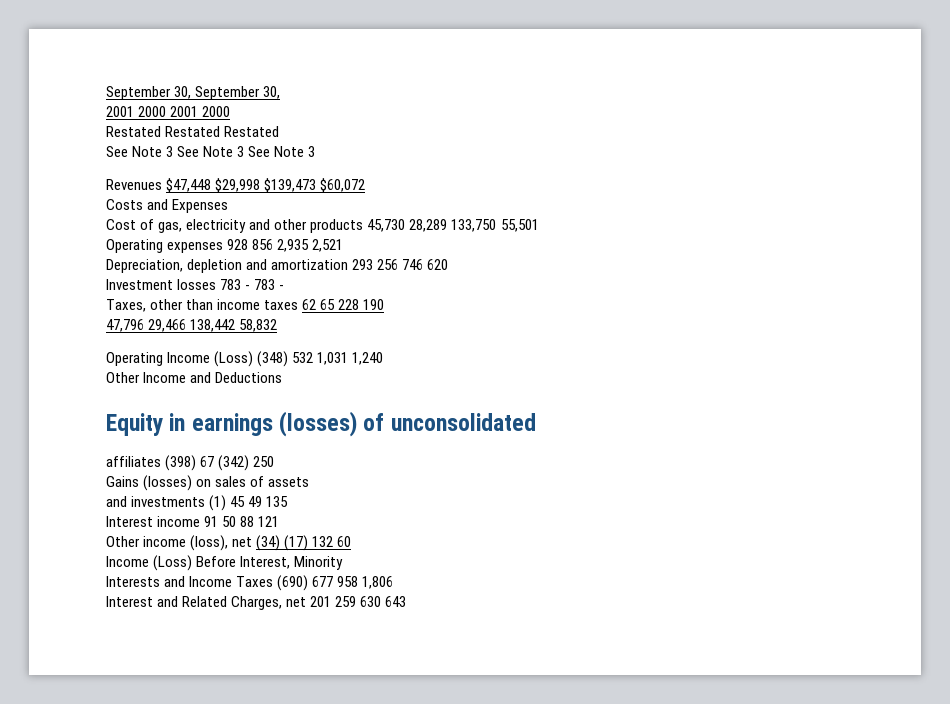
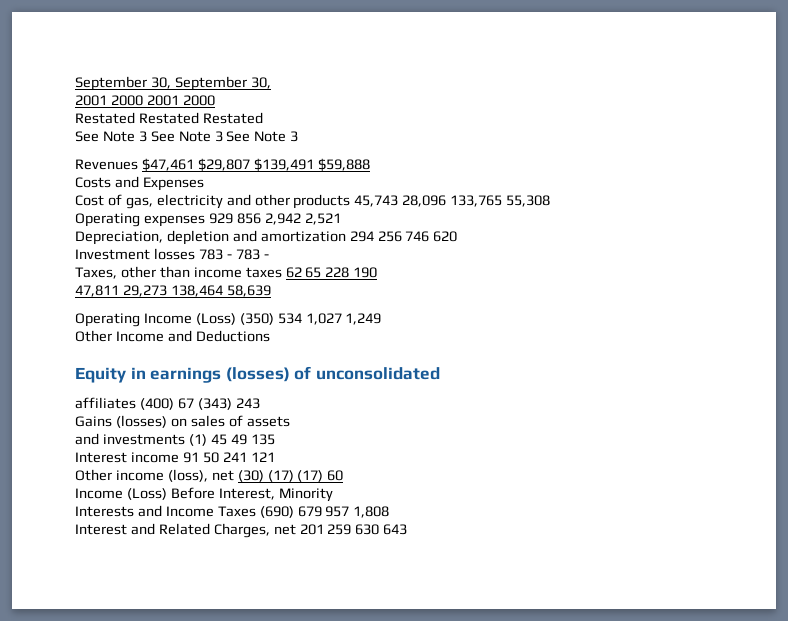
- Revenues $47,448 $29,998 $139,473 $60,072
+ Revenues $47,461 $29,807 $139,491 $59,888
- Cost of gas, electricity and other products 45,730 28,289 133,750 55,501
+ Cost of gas, electricity and other products 45,743 28,096 133,765 55,308
- Operating expenses 928 856 2,935 2,521
+ Operating expenses 929 856 2,942 2,521
- Depreciation, depletion and amortization 293 256 746 620
+ Depreciation, depletion and amortization 294 256 746 620
- 47,796 29,466 138,442 58,832
+ 47,811 29,273 138,464 58,639
- Operating Income (Loss) (348) 532 1,031 1,240
+ Operating Income (Loss) (350) 534 1,027 1,249
- affiliates (398) 67 (342) 250
+ affiliates (400) 67 (343) 243
- Interest income 91 50 88 121
+ Interest income 91 50 241 121
- Other income (loss), net (34) (17) 132 60
+ Other income (loss), net (30) (17) (17) 60
- Interests and Income Taxes (690) 677 958 1,806
+ Interests and Income Taxes (690) 679 957 1,808

